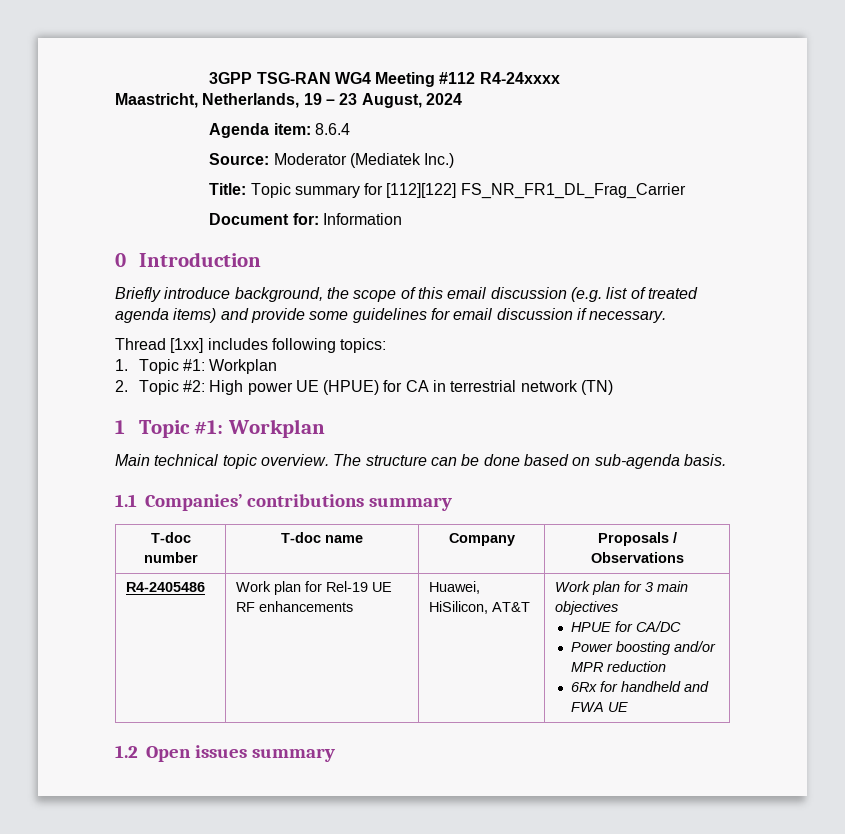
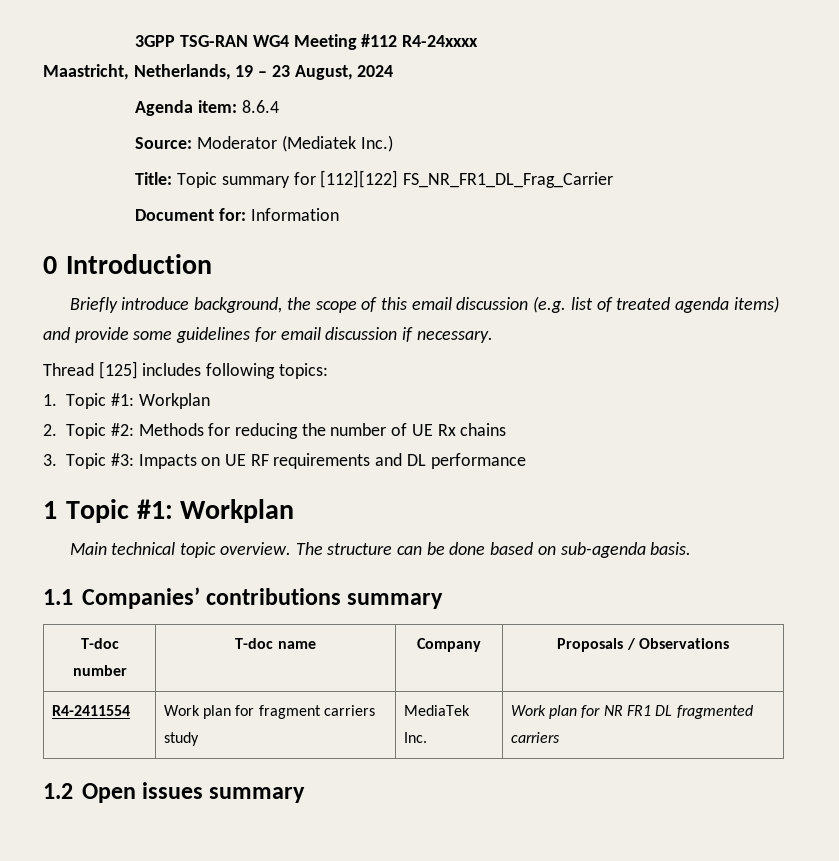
- Thread [1xx] includes following topics:
+ Thread [125] includes following topics:
- 2. Topic #2: High power UE (HPUE) for CA in terrestrial network (TN)
+ 2. Topic #2: Methods for reducing the number of UE Rx chains
+ 3. Topic #3: Impacts on UE RF requirements and DL performance
- R4-2405486 | Work plan for Rel-19 UE RF enhancements | Huawei, HiSilicon, AT&T | Work plan for 3 main objectives
- HPUE for CA/DC
- Power boosting and/or MPR reduction
- 6Rx for handheld and FWA UE
+ R4-2411554 | Work plan for fragment carriers study | MediaTek Inc. | Work plan for NR FR1 DL fragmented carriers

